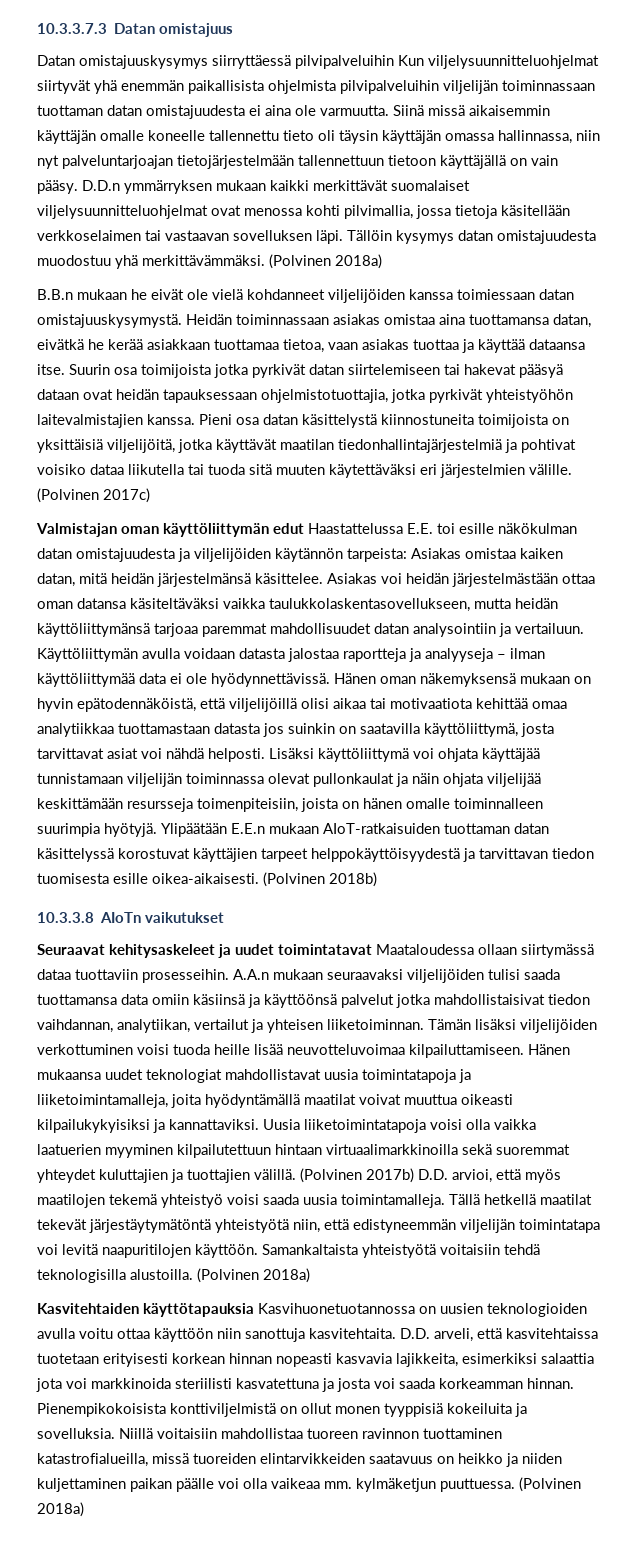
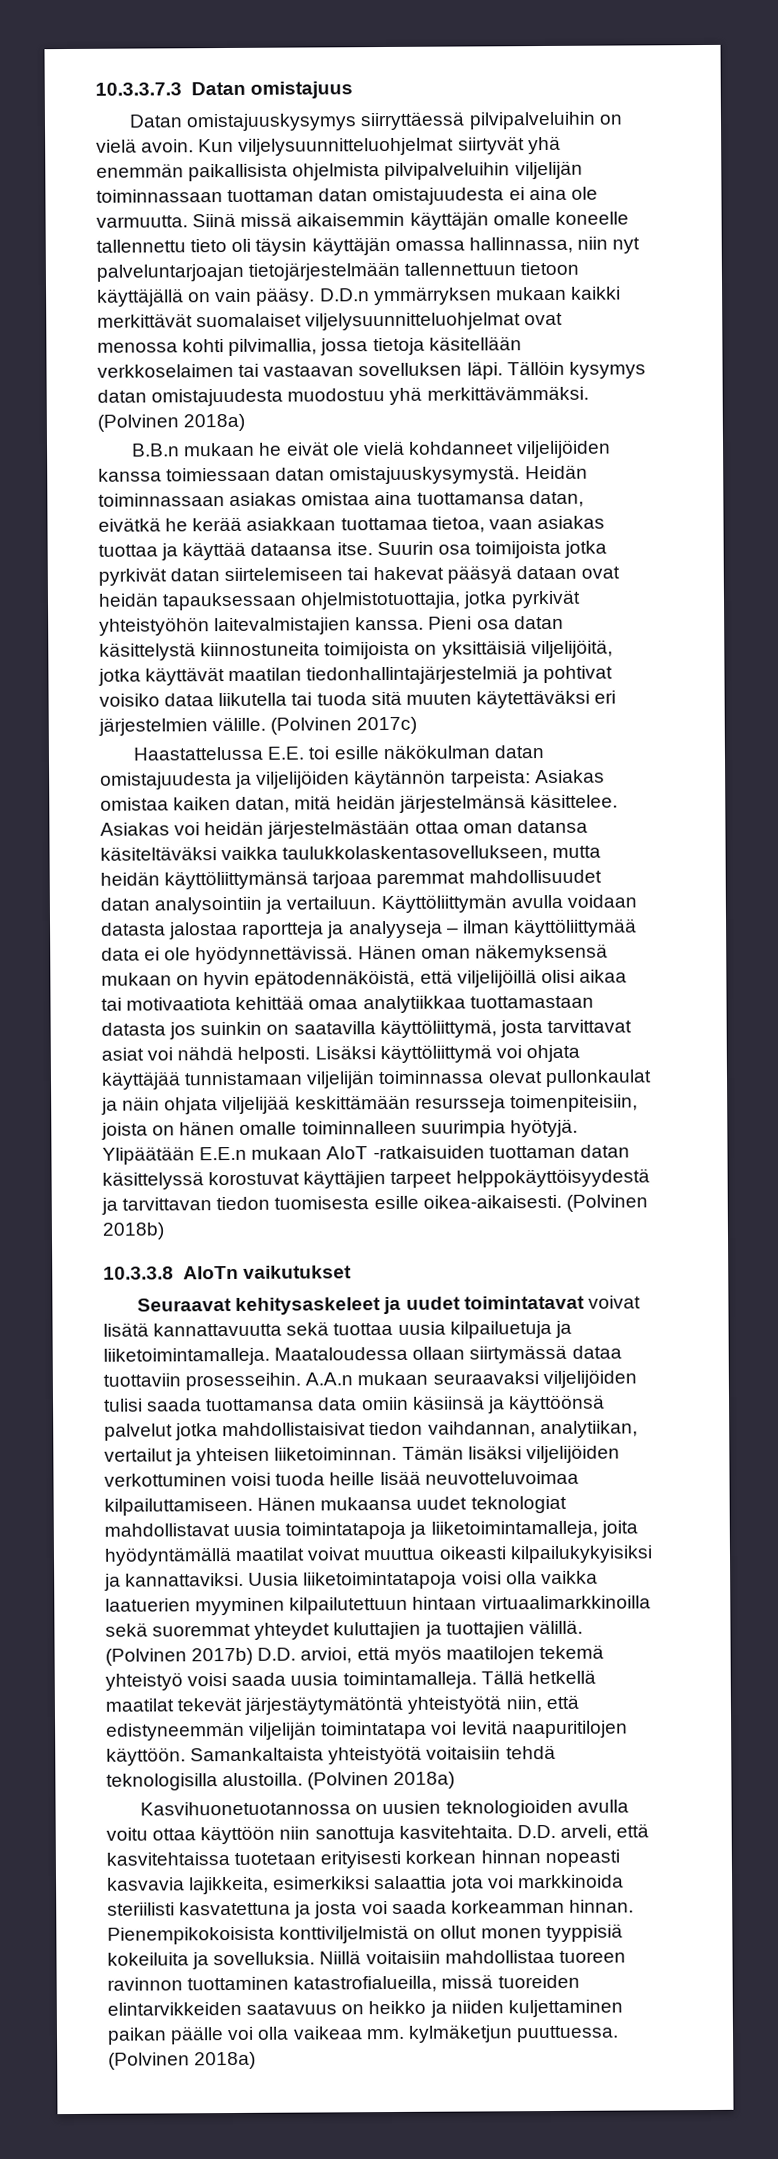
- Datan omistajuuskysymys siirryttäessä pilvipalveluihin Kun viljelysuunnitteluohjelmat siirtyvät yhä enemmän paikallisista ohjelmista pilvipalveluihin viljelijän toiminnassaan tuottaman datan omistajuudesta ei aina ole varmuutta.
+ Datan omistajuuskysymys siirryttäessä pilvipalveluihin on vielä avoin. Kun viljelysuunnitteluohjelmat siirtyvät yhä enemmän paikallisista ohjelmista pilvipalveluihin viljelijän toiminnassaan tuottaman datan omistajuudesta ei aina ole varmuutta.
- Valmistajan oman käyttöliittymän edut Haastattelussa E.E. toi esille näkökulman datan omistajuudesta ja viljelijöiden käytännön tarpeista: Asiakas omistaa kaiken datan, mitä heidän järjestelmänsä käsittelee.
+ Haastattelussa E.E. toi esille näkökulman datan omistajuudesta ja viljelijöiden käytännön tarpeista: Asiakas omistaa kaiken datan, mitä heidän järjestelmänsä käsittelee.
- Ylipäätään E.E.n mukaan AIoT-ratkaisuiden tuottaman datan käsittelyssä korostuvat käyttäjien tarpeet helppokäyttöisyydestä ja tarvittavan tiedon tuomisesta esille oikea-aikaisesti.
+ Ylipäätään E.E.n mukaan AIoT -ratkaisuiden tuottaman datan käsittelyssä korostuvat käyttäjien tarpeet helppokäyttöisyydestä ja tarvittavan tiedon tuomisesta esille oikea-aikaisesti.
- Seuraavat kehitysaskeleet ja uudet toimintatavat Maataloudessa ollaan siirtymässä dataa tuottaviin prosesseihin.
+ Seuraavat kehitysaskeleet ja uudet toimintatavat voivat lisätä kannattavuutta sekä tuottaa uusia kilpailuetuja ja liiketoimintamalleja. Maataloudessa ollaan siirtymässä dataa tuottaviin prosesseihin.
- Kasvitehtaiden käyttötapauksia Kasvihuonetuotannossa on uusien teknologioiden avulla voitu ottaa käyttöön niin sanottuja kasvitehtaita.
+ Kasvihuonetuotannossa on uusien teknologioiden avulla voitu ottaa käyttöön niin sanottuja kasvitehtaita.

